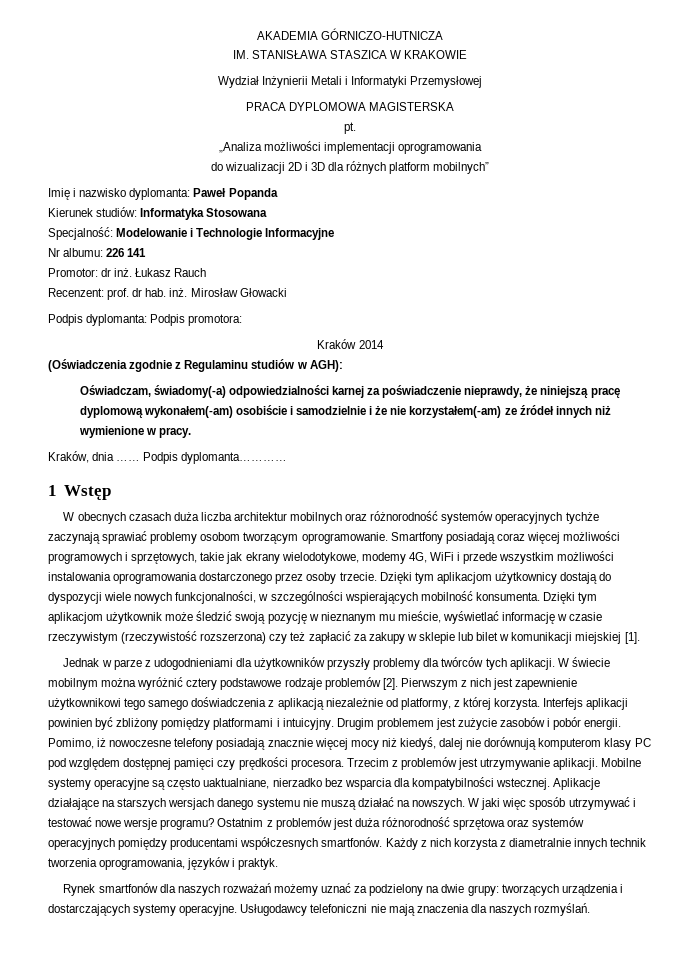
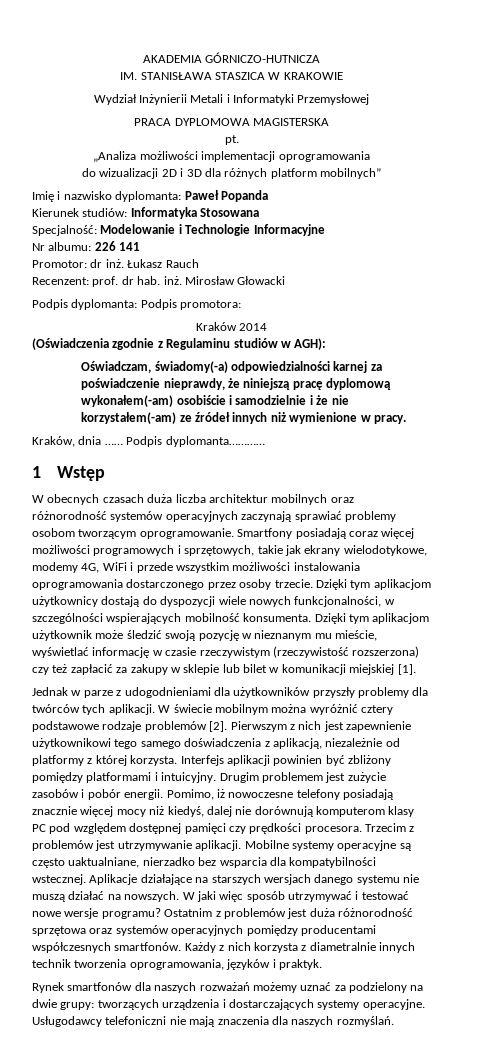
- W obecnych czasach duża liczba architektur mobilnych oraz różnorodność systemów operacyjnych tychże zaczynają sprawiać problemy osobom tworzącym oprogramowanie.
+ W obecnych czasach duża liczba architektur mobilnych oraz różnorodność systemów operacyjnych zaczynają sprawiać problemy osobom tworzącym oprogramowanie.
- Pierwszym z nich jest zapewnienie użytkownikowi tego samego doświadczenia z aplikacją niezależnie od platformy, z której korzysta.
+ Pierwszym z nich jest zapewnienie użytkownikowi tego samego doświadczenia z aplikacją, niezależnie od platformy z której korzysta.

